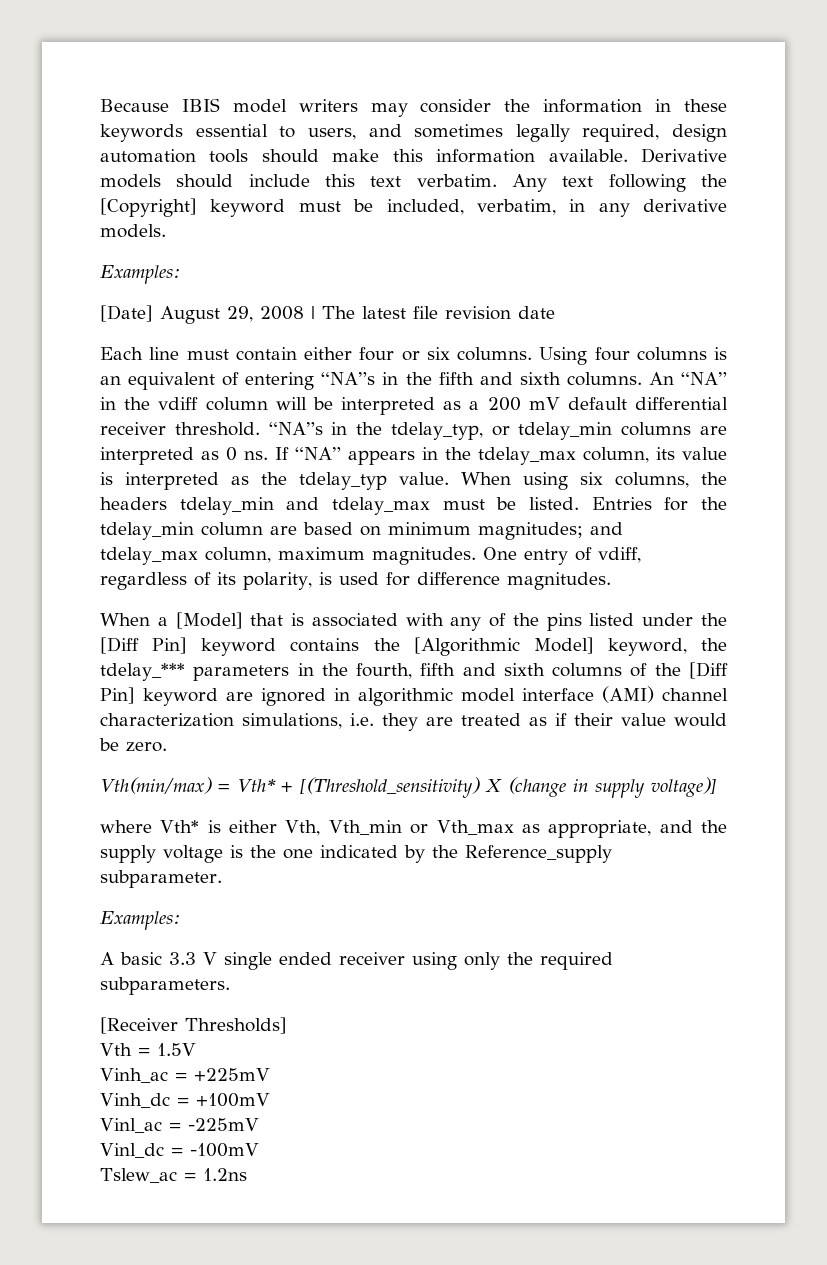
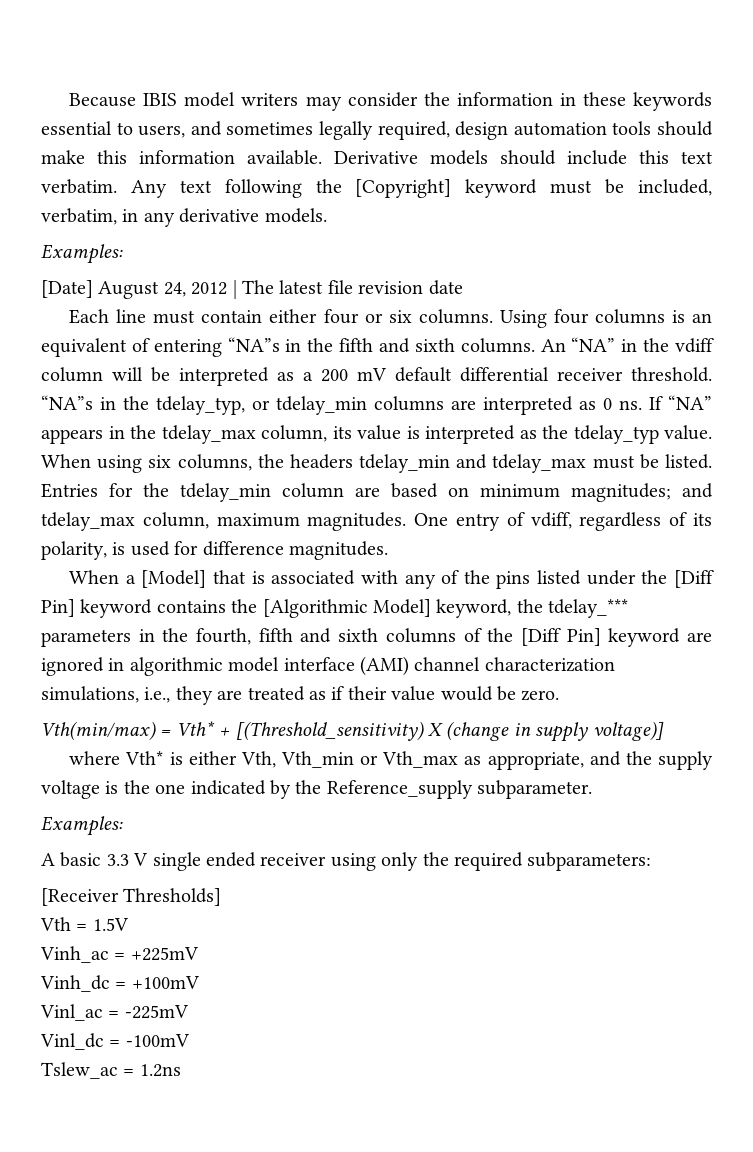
- [Date] August 29, 2008 | The latest file revision date
+ [Date] August 24, 2012 | The latest file revision date
- When a [Model] that is associated with any of the pins listed under the [Diff Pin] keyword contains the [Algorithmic Model] keyword, the tdelay_*** parameters in the fourth, fifth and sixth columns of the [Diff Pin] keyword are ignored in algorithmic model interface (AMI) channel characterization simulations, i.e. they are treated as if their value would be zero.
+ When a [Model] that is associated with any of the pins listed under the [Diff Pin] keyword contains the [Algorithmic Model] keyword, the tdelay_*** parameters in the fourth, fifth and sixth columns of the [Diff Pin] keyword are ignored in algorithmic model interface (AMI) channel characterization simulations, i.e., they are treated as if their value would be zero.
- A basic 3.3 V single ended receiver using only the required subparameters.
+ A basic 3.3 V single ended receiver using only the required subparameters:

